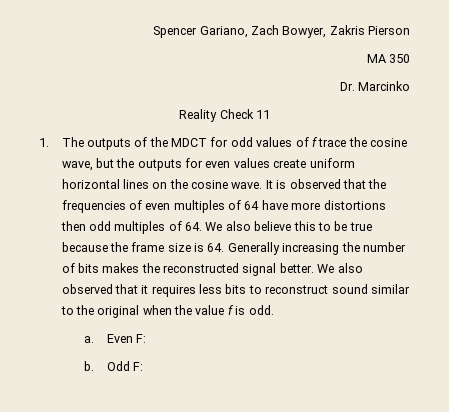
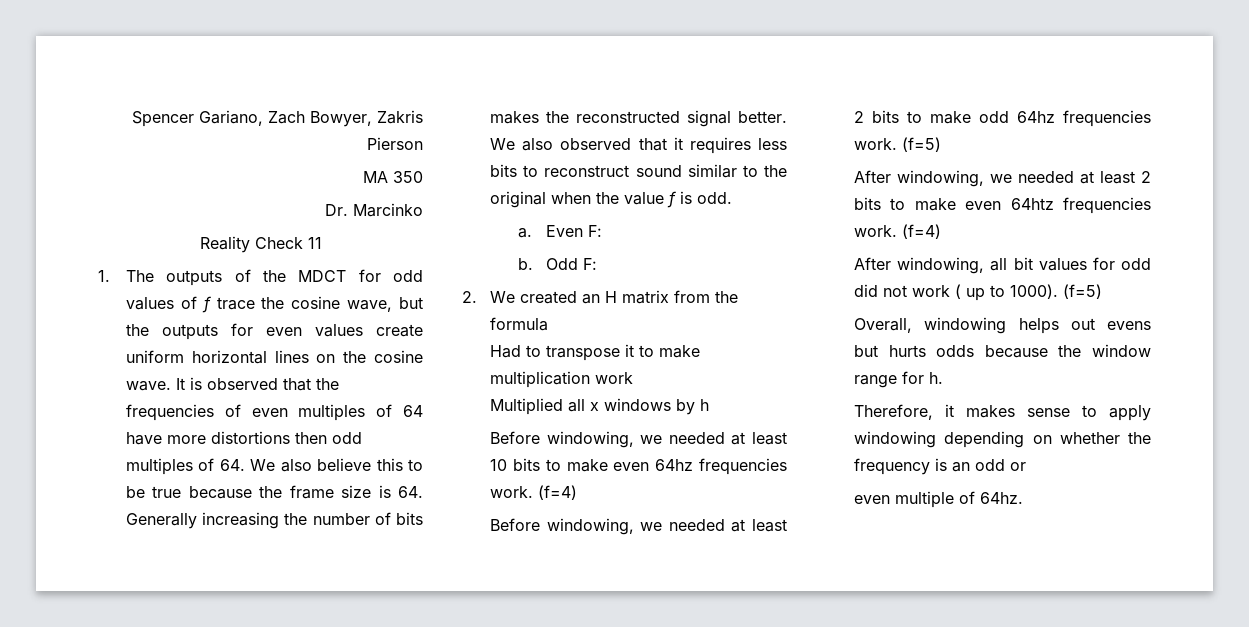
+ 2. We created an H matrix from the formula
+ Had to transpose it to make multiplication work
+ Multiplied all x windows by h
+ Before windowing, we needed at least 10 bits to make even 64hz frequencies work. (f=4)
+ Before windowing, we needed at least 2 bits to make odd 64hz frequencies work. (f=5)
+ After windowing, we needed at least 2 bits to make even 64htz frequencies work. (f=4)
+ After windowing, all bit values for odd did not work ( up to 1000). (f=5)
+ Overall, windowing helps out evens but hurts odds because the window range for h.
+ Therefore, it makes sense to apply windowing depending on whether the frequency is an odd or
+ even multiple of 64hz.

